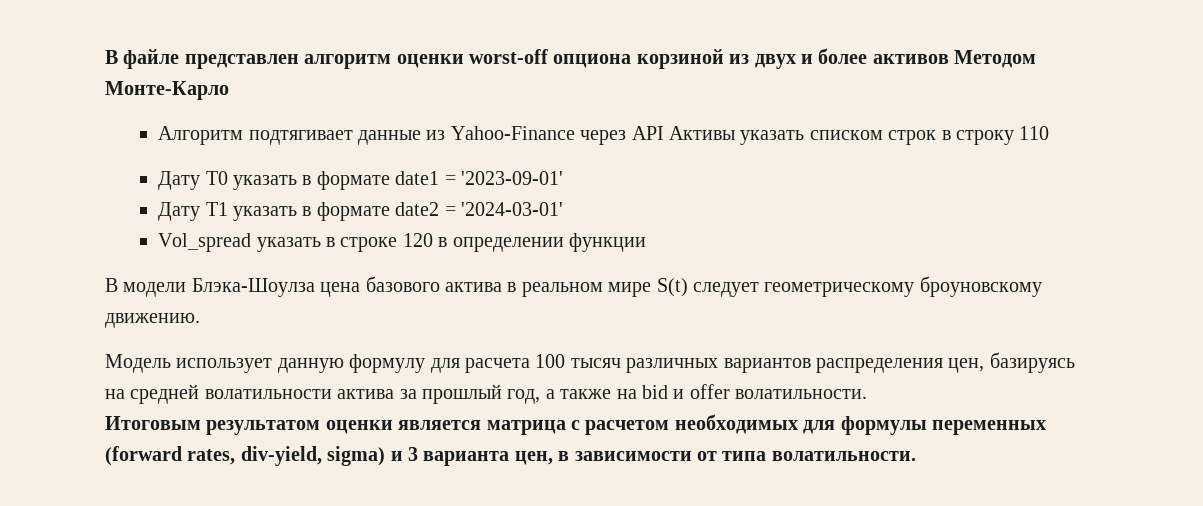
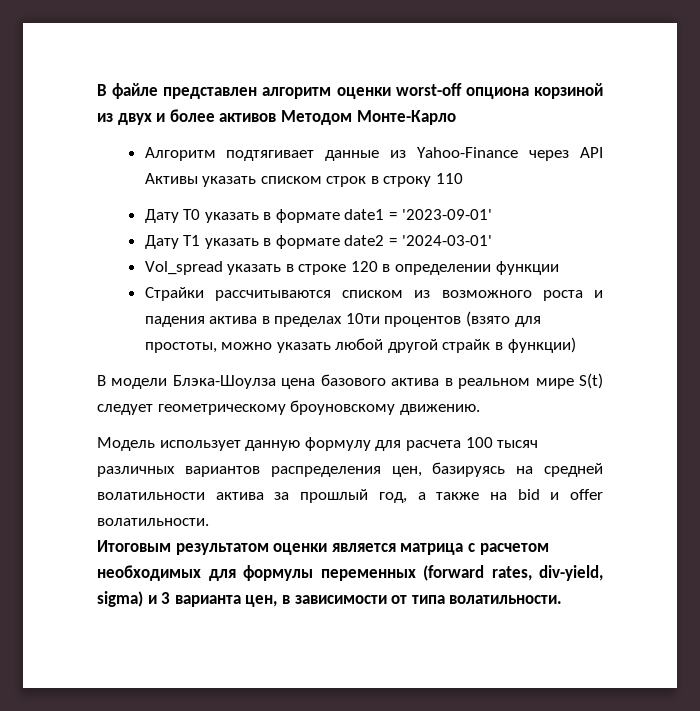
+ Страйки рассчитываются списком из возможного роста и падения актива в пределах 10ти процентов (взято для простоты, можно указать любой другой страйк в функции)

